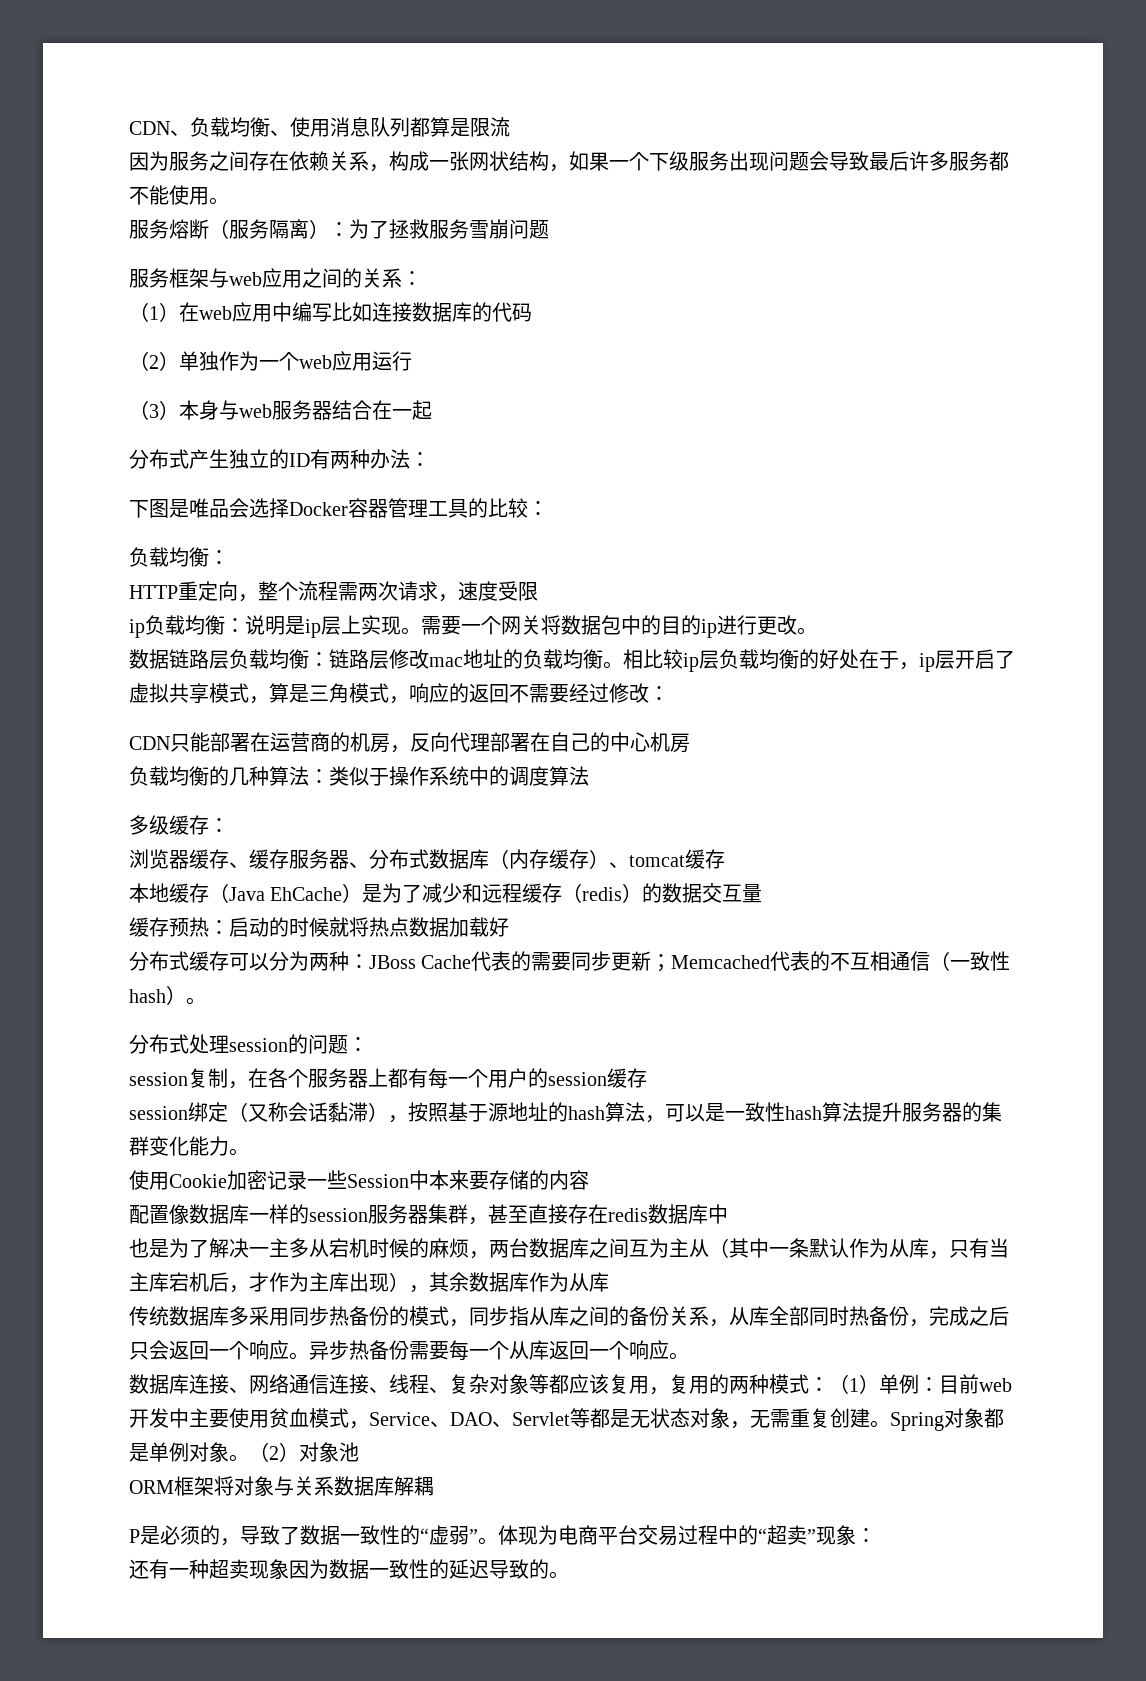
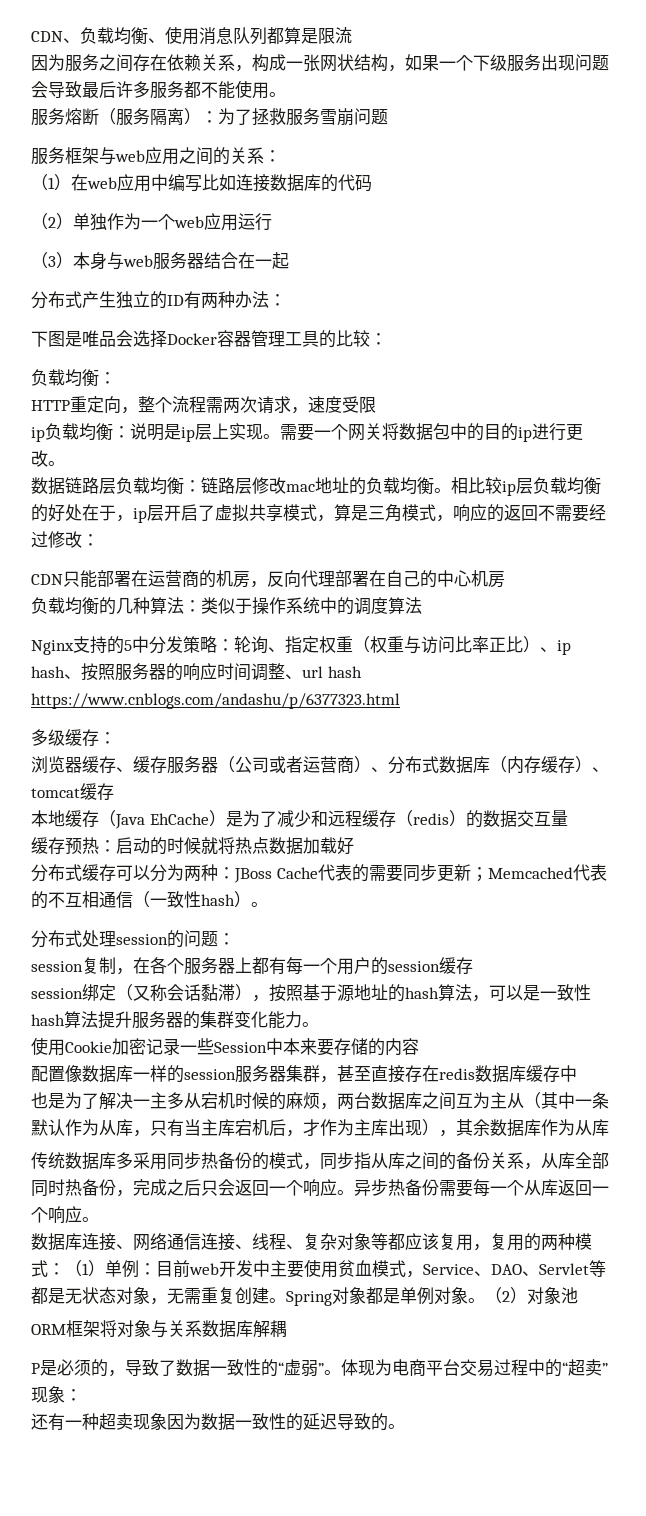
+ Nginx支持的5中分发策略：轮询、指定权重（权重与访问比率正比）、ip hash、按照服务器的响应时间调整、url hash https://www.cnblogs.com/andashu/p/6377323.html
- 浏览器缓存、缓存服务器、分布式数据库（内存缓存）、tomcat缓存
+ 浏览器缓存、缓存服务器（公司或者运营商）、分布式数据库（内存缓存）、tomcat缓存
- 配置像数据库一样的session服务器集群，甚至直接存在redis数据库中
+ 配置像数据库一样的session服务器集群，甚至直接存在redis数据库缓存中

